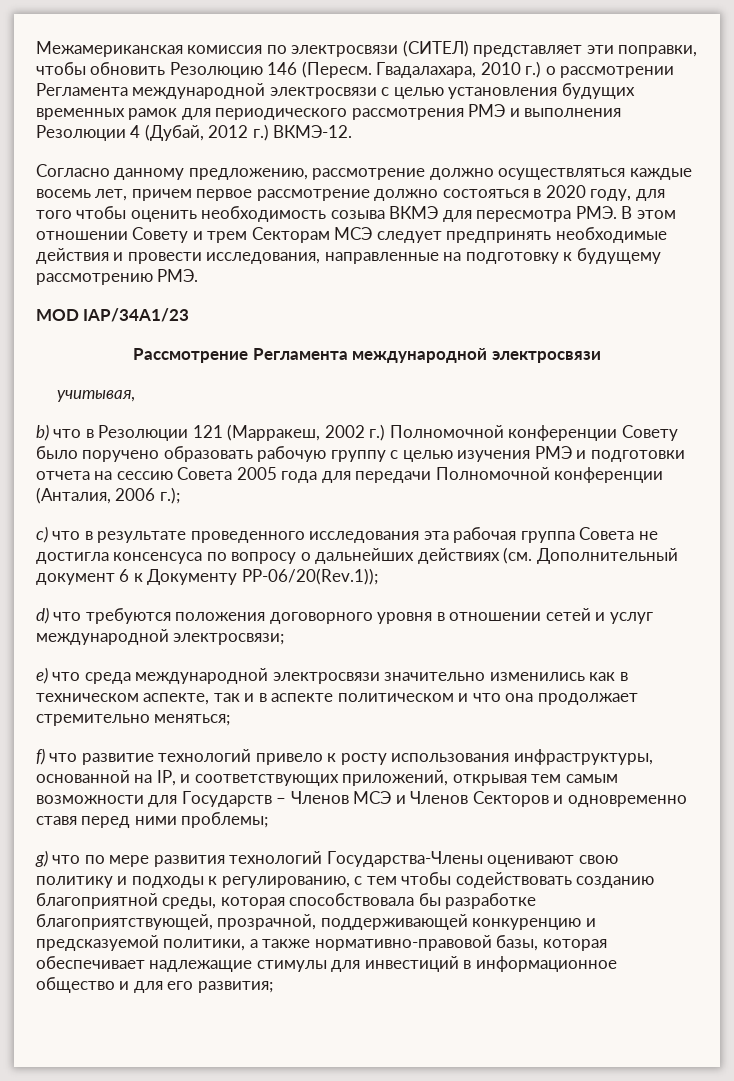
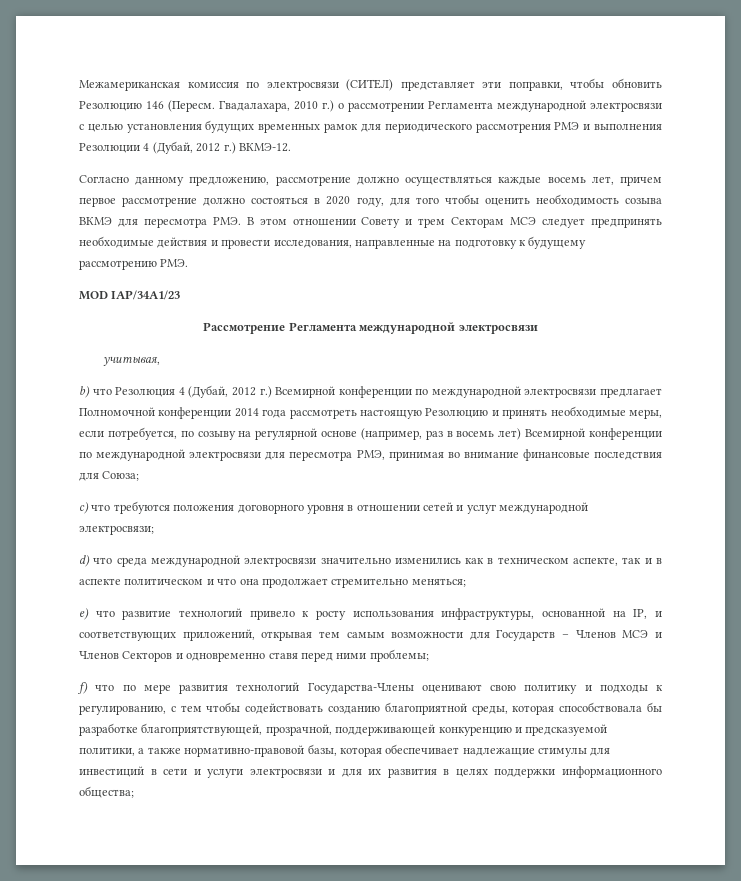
- b) что в Резолюции 121 (Mарракеш, 2002 г.) Полномочной конференции Совету было поручено образовать рабочую группу с целью изучения РМЭ и подготовки отчета на сессию Совета 2005 года для передачи Полномочной конференции (Анталия, 2006 г.);
- c) что в результате проведенного исследования эта рабочая группа Совета не достигла консенсуса по вопросу о дальнейших действиях (см. Дополнительный документ 6 к Документу PP-06/20(Rev.1));
- d) что требуются положения договорного уровня в отношении сетей и услуг международной электросвязи;
+ b) что Резолюция 4 (Дубай, 2012 г.) Всемирной конференции по международной электросвязи предлагает Полномочной конференции 2014 года рассмотреть настоящую Резолюцию и принять необходимые меры, если потребуется, по созыву на регулярной основе (например, раз в восемь лет) Всемирной конференции по международной электросвязи для пересмотра РМЭ, принимая во внимание финансовые последствия для Союза;
+ c) что требуются положения договорного уровня в отношении сетей и услуг международной электросвязи;
- e) что среда международной электросвязи значительно изменились как в техническом аспекте, так и в аспекте политическом и что она продолжает стремительно меняться;
+ d) что среда международной электросвязи значительно изменились как в техническом аспекте, так и в аспекте политическом и что она продолжает стремительно меняться;
- f) что развитие технологий привело к росту использования инфраструктуры, основанной на IP, и соответствующих приложений, открывая тем самым возможности для Государств – Членов МСЭ и Членов Секторов и одновременно ставя перед ними проблемы;
+ e) что развитие технологий привело к росту использования инфраструктуры, основанной на IP, и соответствующих приложений, открывая тем самым возможности для Государств – Членов МСЭ и Членов Секторов и одновременно ставя перед ними проблемы;
- g) что по мере развития технологий Государства-Члены оценивают свою политику и подходы к регулированию, с тем чтобы содействовать созданию благоприятной среды, которая способствовала бы разработке благоприятствующей, прозрачной, поддерживающей конкуренцию и предсказуемой политики, а также нормативно-правовой базы, которая обеспечивает надлежащие стимулы для инвестиций в информационное общество и для его развития;
+ f) что по мере развития технологий Государства-Члены оценивают свою политику и подходы к регулированию, с тем чтобы содействовать созданию благоприятной среды, которая способствовала бы разработке благоприятствующей, прозрачной, поддерживающей конкуренцию и предсказуемой политики, а также нормативно-правовой базы, которая обеспечивает надлежащие стимулы для инвестиций в сети и услуги электросвязи и для их развития в целях поддержки информационного общества;

